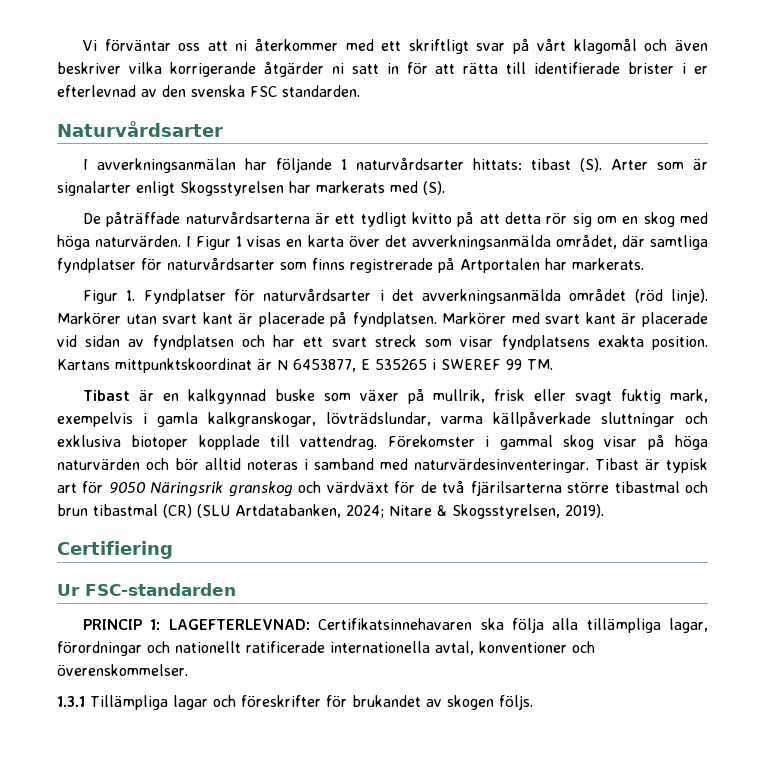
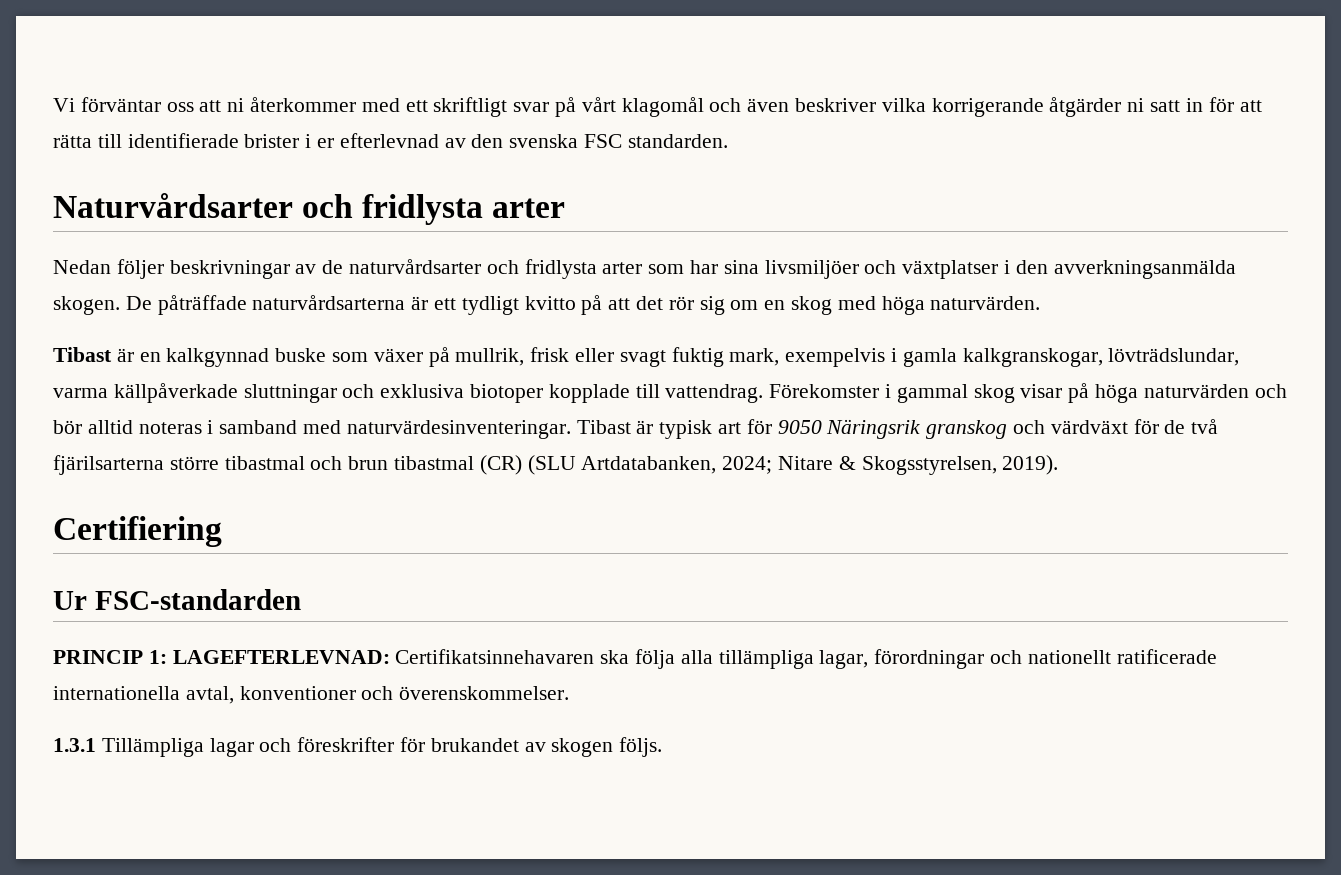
- Naturvårdsarter
- I avverkningsanmälan har följande 1 naturvårdsarter hittats: tibast (S). Arter som är signalarter enligt Skogsstyrelsen har markerats med (S).
- De påträffade naturvårdsarterna är ett tydligt kvitto på att detta rör sig om en skog med höga naturvärden. I Figur 1 visas en karta över det avverkningsanmälda området, där samtliga fyndplatser för naturvårdsarter som finns registrerade på Artportalen har markerats.
- Figur 1. Fyndplatser för naturvårdsarter i det avverkningsanmälda området (röd linje). Markörer utan svart kant är placerade på fyndplatsen. Markörer med svart kant är placerade vid sidan av fyndplatsen och har ett svart streck som visar fyndplatsens exakta position. Kartans mittpunktskoordinat är N 6453877, E 535265 i SWEREF 99 TM.
+ Naturvårdsarter och fridlysta arter
+ Nedan följer beskrivningar av de naturvårdsarter och fridlysta arter som har sina livsmiljöer och växtplatser i den avverkningsanmälda skogen. De påträffade naturvårdsarterna är ett tydligt kvitto på att det rör sig om en skog med höga naturvärden.

